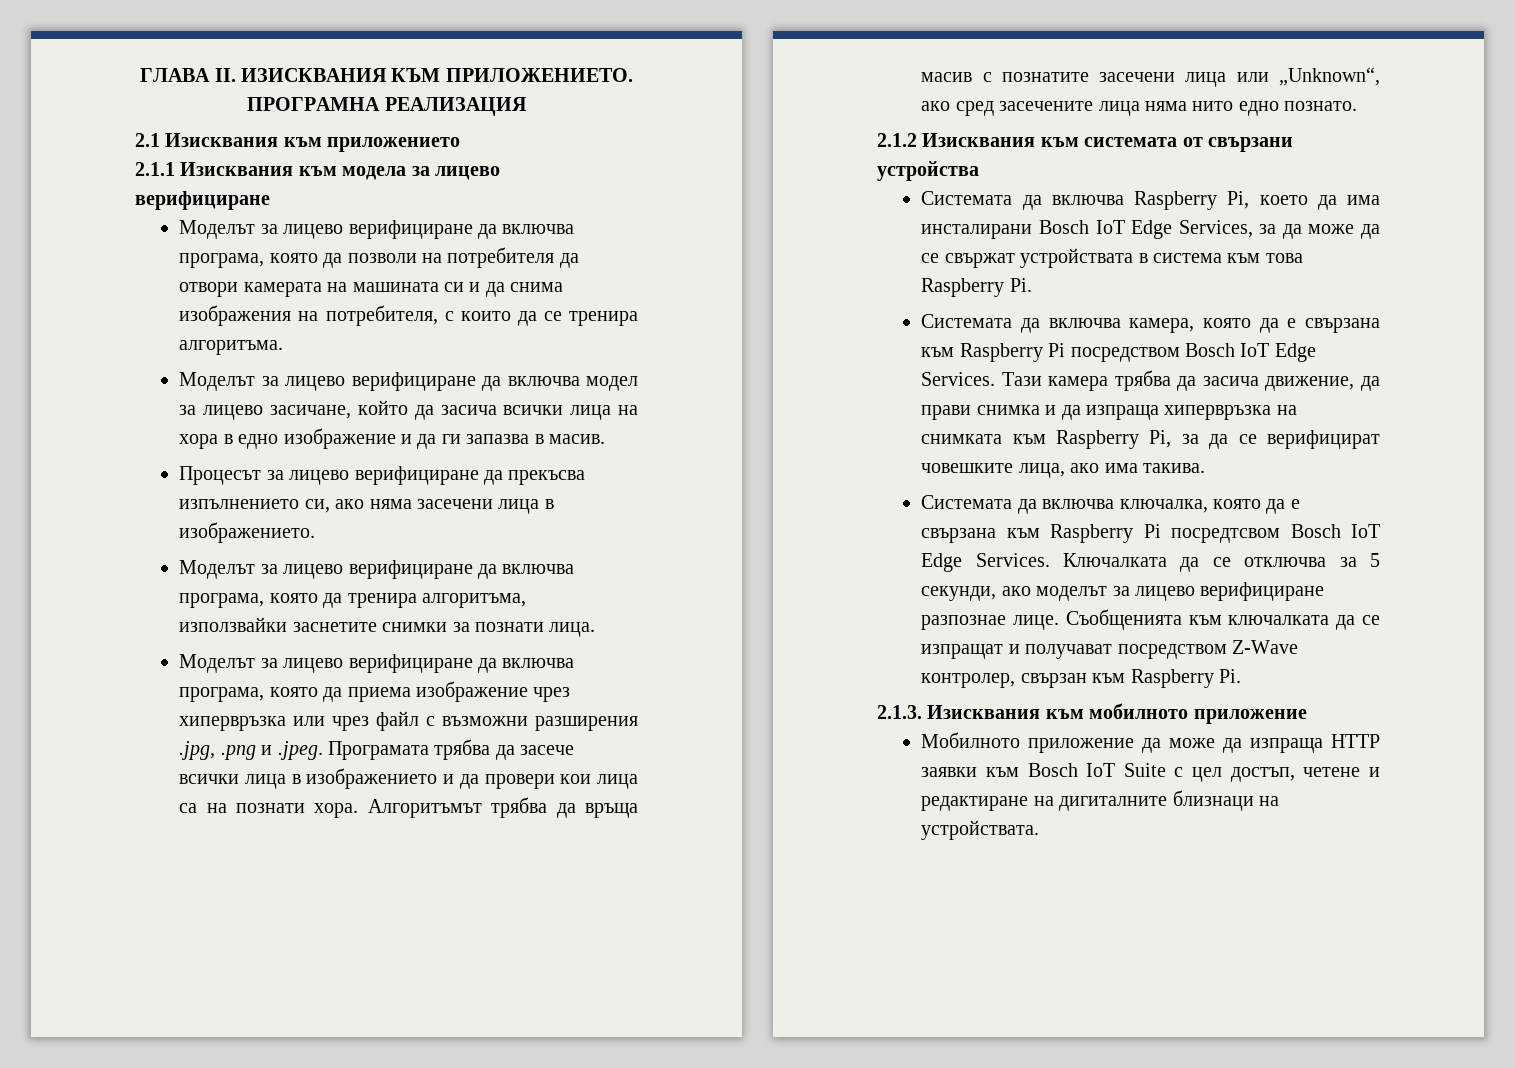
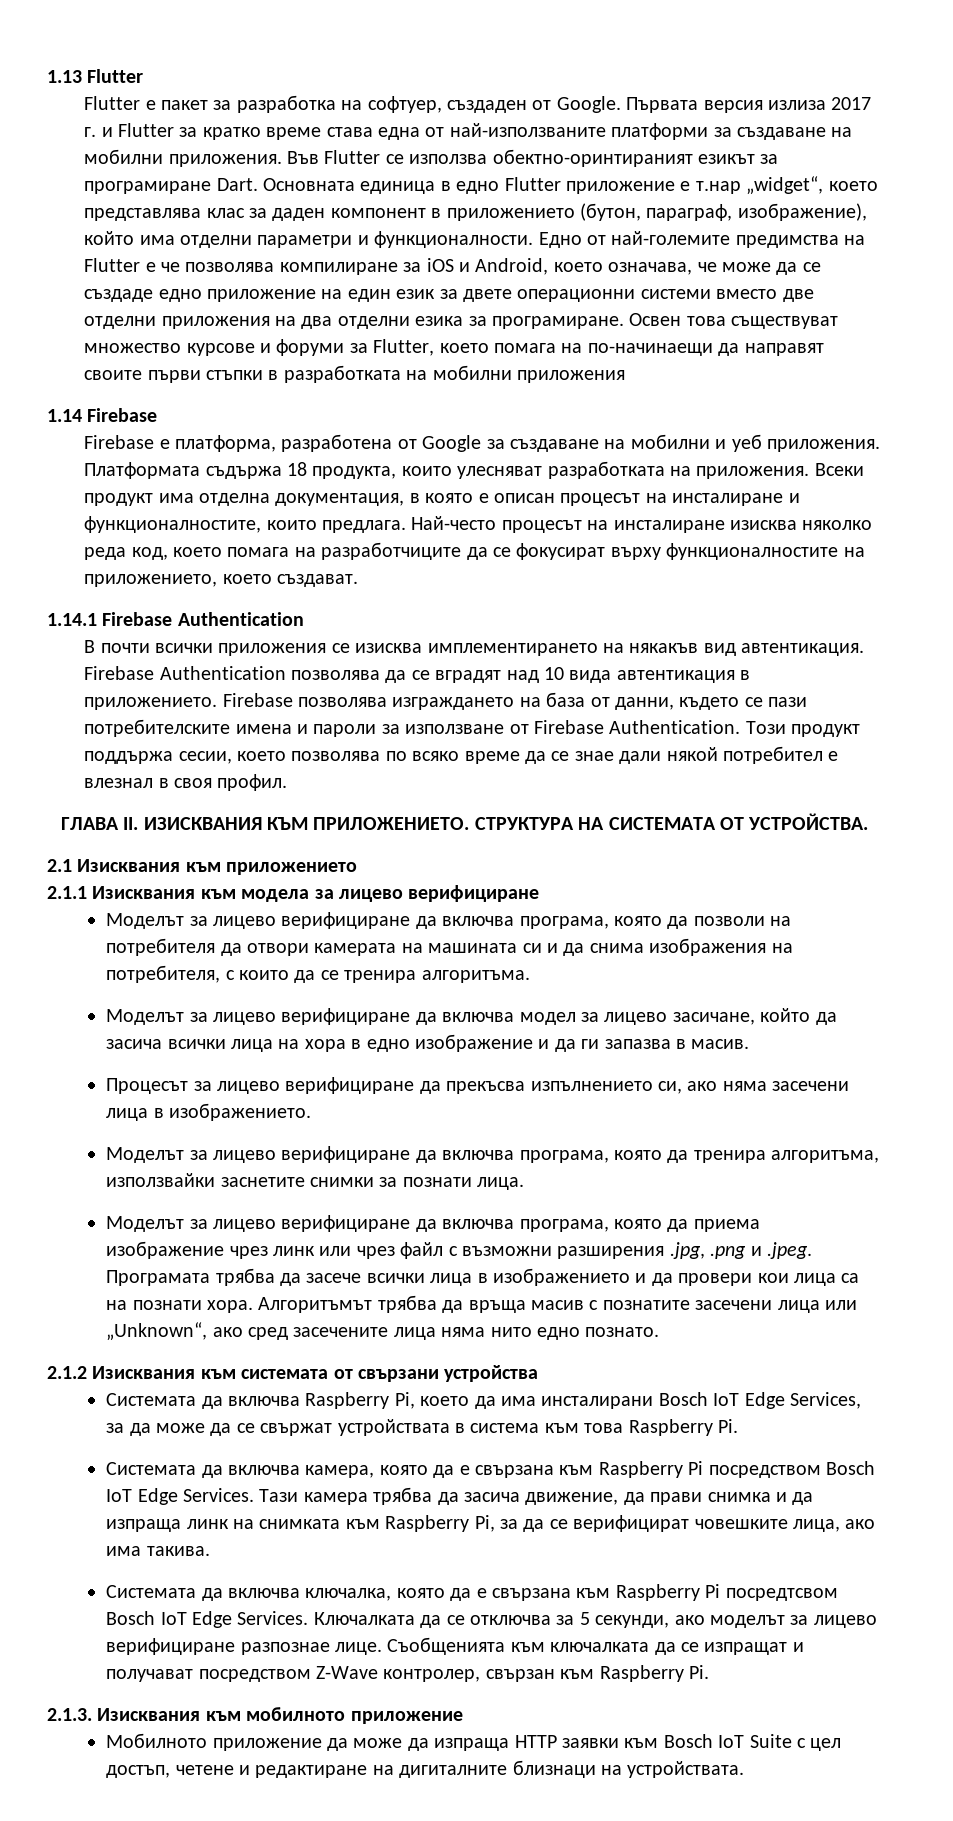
+ 1.13 Flutter
+ Flutter е пакет за разработка на софтуер, създаден от Google. Първата версия излиза 2017 г. и Flutter за кратко време става една от най-използваните платформи за създаване на мобилни приложения. Във Flutter се използва обектно-оринтираният езикът за програмиране Dart. Основната единица в едно Flutter приложение е т.нар „widget“, което представлява клас за даден компонент в приложението (бутон, параграф, изображение), който има отделни параметри и функционалности. Едно от най-големите предимства на Flutter е че позволява компилиране за iOS и Android, което означава, че може да се създаде едно приложение на един език за двете операционни системи вместо две отделни приложения на два отделни езика за програмиране. Освен това съществуват множество курсове и форуми за Flutter, което помага на по-начинаещи да направят своите първи стъпки в разработката на мобилни приложения
+ 1.14 Firebase
+ Firebase е платформа, разработена от Google за създаване на мобилни и уеб приложения. Платформата съдържа 18 продукта, които улесняват разработката на приложения. Всеки продукт има отделна документация, в която е описан процесът на инсталиране и функционалностите, които предлага. Най-често процесът на инсталиране изисква няколко реда код, което помага на разработчиците да се фокусират върху функционалностите на приложението, което създават.
+ 1.14.1 Firebase Authentication
+ В почти всички приложения се изисква имплементирането на някакъв вид автентикация. Firebase Authentication позволява да се вградят над 10 вида автентикация в приложението. Firebase позволява изграждането на база от данни, където се пази потребителските имена и пароли за използване от Firebase Authentication. Този продукт поддържа сесии, което позволява по всяко време да се знае дали някой потребител е влезнал в своя профил.
- ПРОГРАМНА РЕАЛИЗАЦИЯ
+ СТРУКТУРА НА СИСТЕМАТА ОТ УСТРОЙСТВА.
- Моделът за лицево верифициране да включва програма, която да приема изображение чрез хипервръзка или чрез файл с възможни разширения .jpg, .png и .jpeg. Програмата трябва да засече всички лица в изображението и да провери кои лица са на познати хора.
+ Моделът за лицево верифициране да включва програма, която да приема изображение чрез линк или чрез файл с възможни разширения .jpg, .png и .jpeg. Програмата трябва да засече всички лица в изображението и да провери кои лица са на познати хора.
- Тази камера трябва да засича движение, да прави снимка и да изпраща хипервръзка на снимката към Raspberry Pi, за да се верифицират човешките лица, ако има такива.
+ Тази камера трябва да засича движение, да прави снимка и да изпраща линк на снимката към Raspberry Pi, за да се верифицират човешките лица, ако има такива.

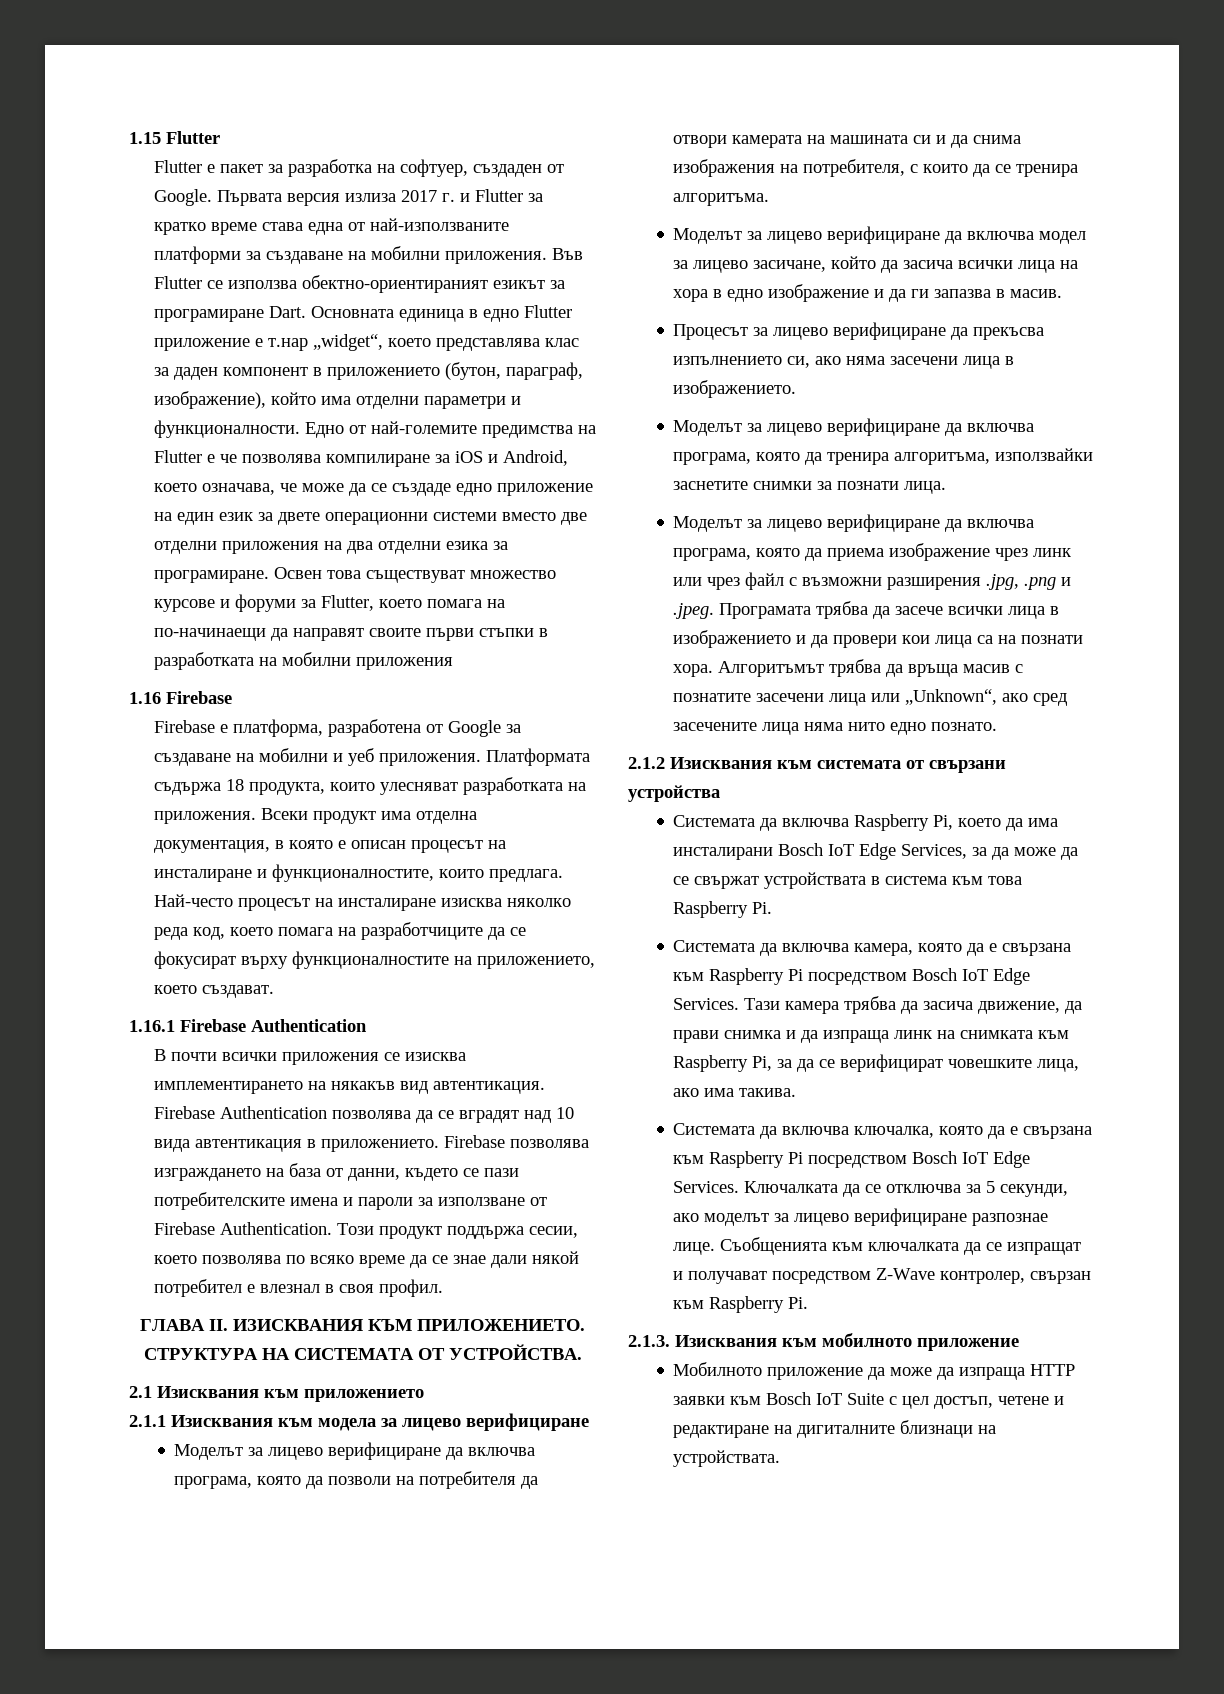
- 1.13 Flutter
+ 1.15 Flutter
- Във Flutter се използва обектно-оринтираният езикът за програмиране Dart.
+ Във Flutter се използва обектно-ориентираният езикът за програмиране Dart.
- 1.14 Firebase
+ 1.16 Firebase
- 1.14.1 Firebase Authentication
+ 1.16.1 Firebase Authentication
- Системата да включва ключалка, която да е свързана към Raspberry Pi посредтсвом Bosch IoT Edge Services.
+ Системата да включва ключалка, която да е свързана към Raspberry Pi посредством Bosch IoT Edge Services.

